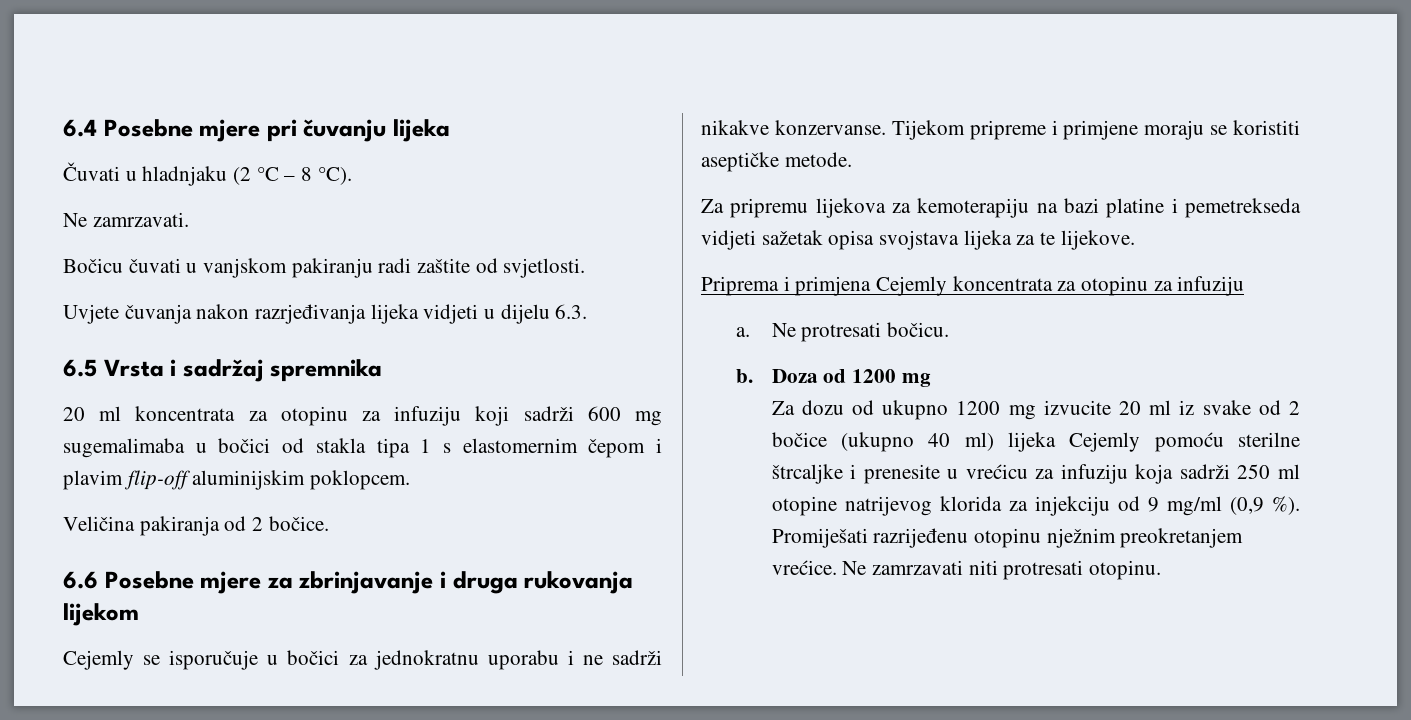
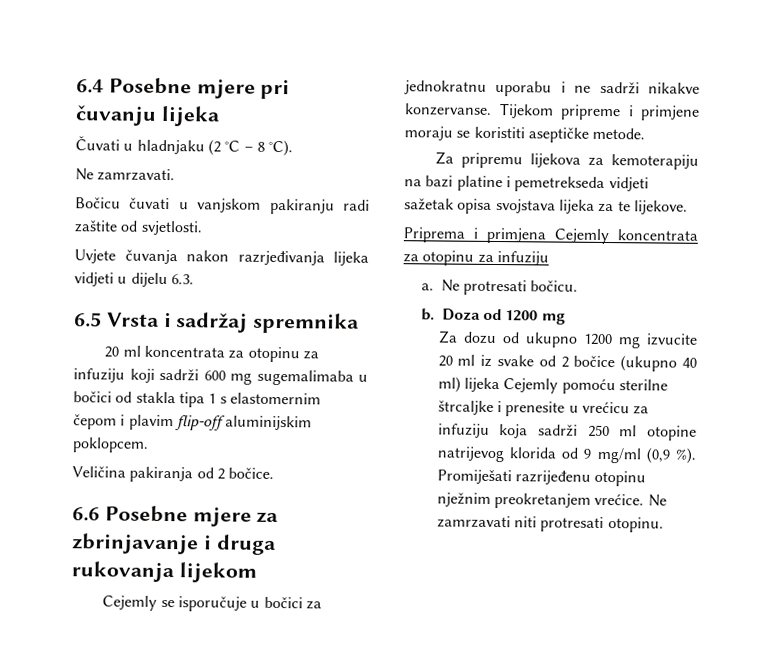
- Za dozu od ukupno 1200 mg izvucite 20 ml iz svake od 2 bočice (ukupno 40 ml) lijeka Cejemly pomoću sterilne štrcaljke i prenesite u vrećicu za infuziju koja sadrži 250 ml otopine natrijevog klorida za injekciju od 9 mg/ml (0,9 %).
+ Za dozu od ukupno 1200 mg izvucite 20 ml iz svake od 2 bočice (ukupno 40 ml) lijeka Cejemly pomoću sterilne štrcaljke i prenesite u vrećicu za infuziju koja sadrži 250 ml otopine natrijevog klorida od 9 mg/ml (0,9 %).

